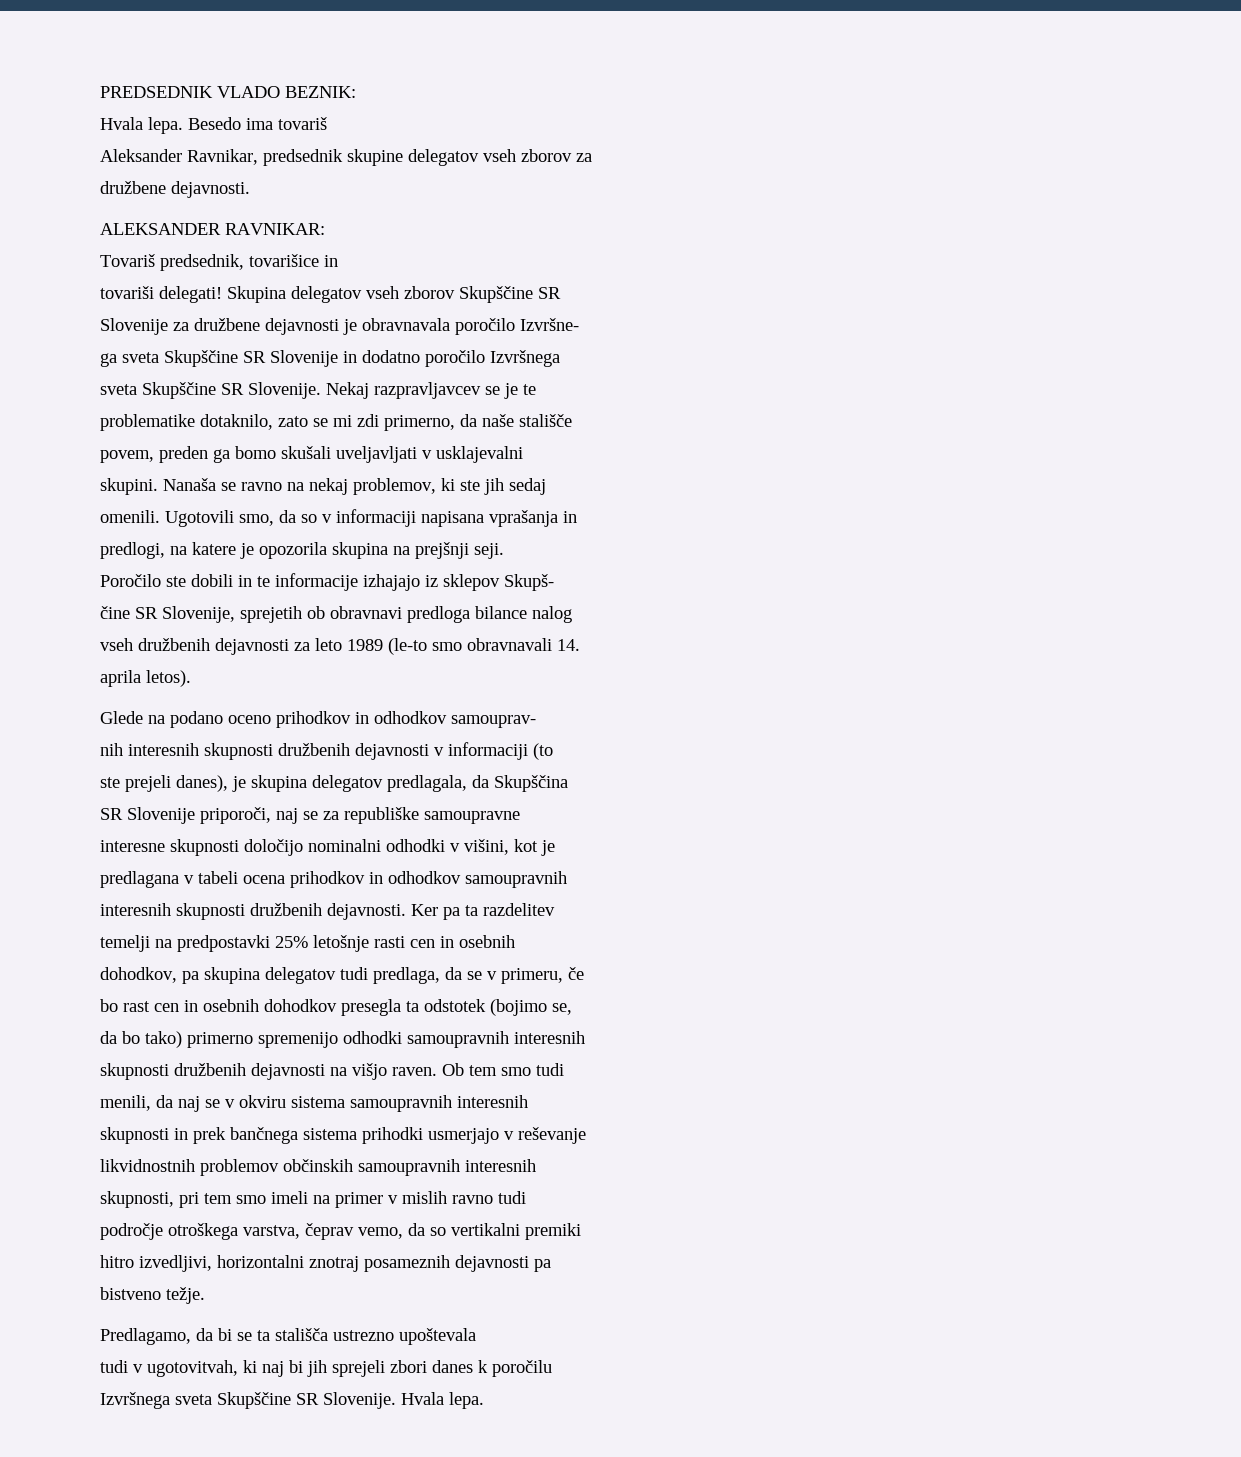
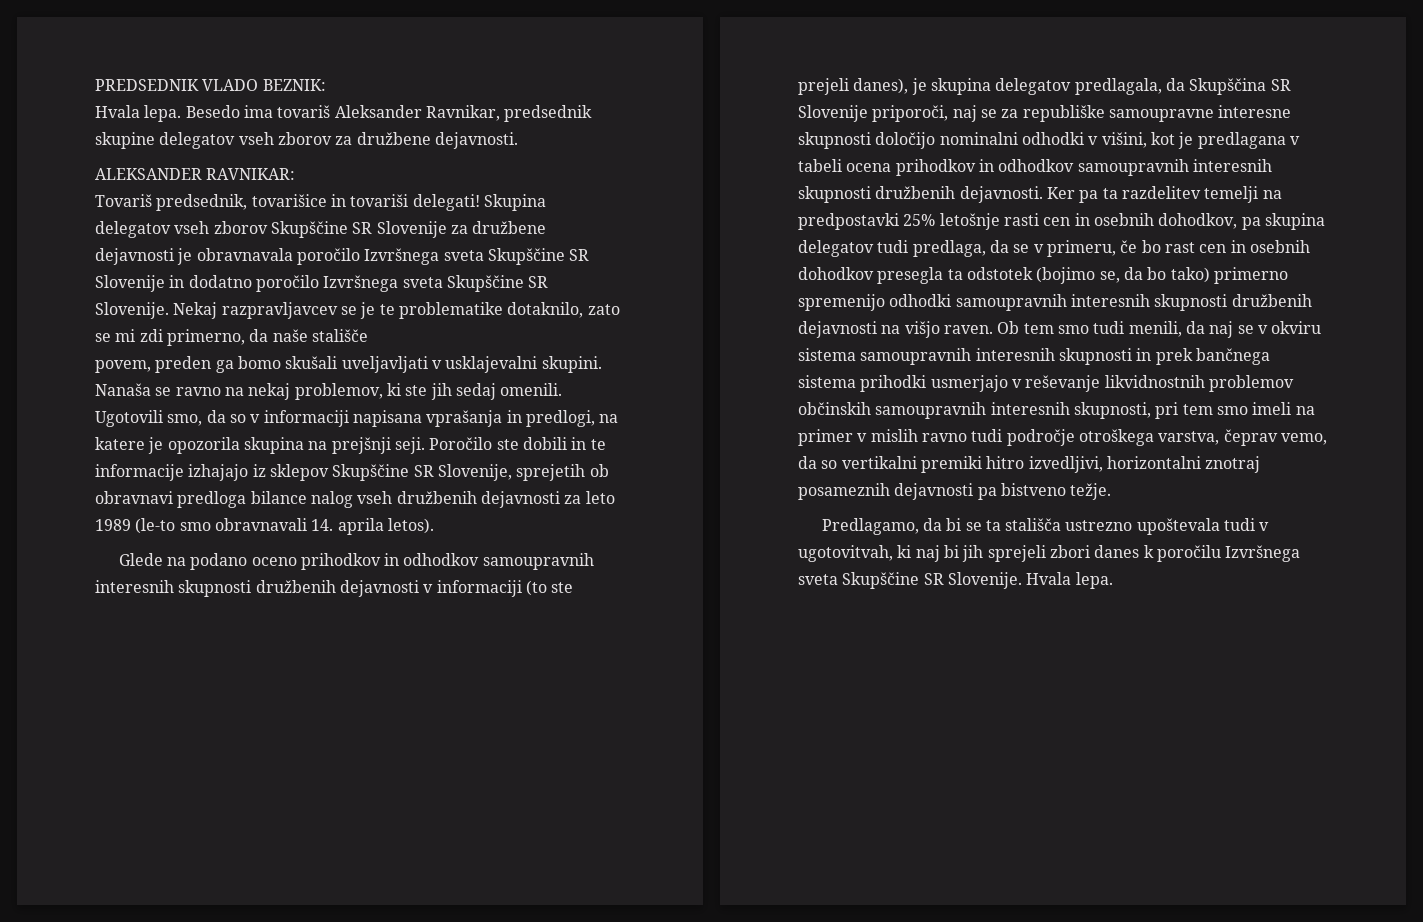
- Besedo ima tovariš
- Aleksander Ravnikar, predsednik skupine delegatov vseh zborov za
- družbene dejavnosti.
+ Besedo ima tovariš Aleksander Ravnikar, predsednik skupine delegatov vseh zborov za družbene dejavnosti.
- Tovariš predsednik, tovarišice in
- tovariši delegati!
+ Tovariš predsednik, tovarišice in tovariši delegati!
- Skupina delegatov vseh zborov Skupščine SR
- Slovenije za družbene dejavnosti je obravnavala poročilo Izvršne-
- ga sveta Skupščine SR Slovenije in dodatno poročilo Izvršnega
- sveta Skupščine SR Slovenije.
+ Skupina delegatov vseh zborov Skupščine SR Slovenije za družbene dejavnosti je obravnavala poročilo Izvršnega sveta Skupščine SR Slovenije in dodatno poročilo Izvršnega sveta Skupščine SR Slovenije.
- Nekaj razpravljavcev se je te
- problematike dotaknilo, zato se mi zdi primerno, da naše stališče
+ Nekaj razpravljavcev se je te problematike dotaknilo, zato se mi zdi primerno, da naše stališče
- povem, preden ga bomo skušali uveljavljati v usklajevalni
- skupini.
+ povem, preden ga bomo skušali uveljavljati v usklajevalni skupini.
- Nanaša se ravno na nekaj problemov, ki ste jih sedaj
- omenili.
+ Nanaša se ravno na nekaj problemov, ki ste jih sedaj omenili.
- Ugotovili smo, da so v informaciji napisana vprašanja in
- predlogi, na katere je opozorila skupina na prejšnji seji.
- Poročilo ste dobili in te informacije izhajajo iz sklepov Skupš-
- čine SR Slovenije, sprejetih ob obravnavi predloga bilance nalog
- vseh družbenih dejavnosti za leto 1989 (le-to smo obravnavali 14.
- aprila letos).
+ Ugotovili smo, da so v informaciji napisana vprašanja in predlogi, na katere je opozorila skupina na prejšnji seji. Poročilo ste dobili in te informacije izhajajo iz sklepov Skupščine SR Slovenije, sprejetih ob obravnavi predloga bilance nalog vseh družbenih dejavnosti za leto 1989 (le-to smo obravnavali 14. aprila letos).
- Glede na podano oceno prihodkov in odhodkov samouprav-
- nih interesnih skupnosti družbenih dejavnosti v informaciji (to
- ste prejeli danes), je skupina delegatov predlagala, da Skupščina
- SR Slovenije priporoči, naj se za republiške samoupravne
- interesne skupnosti določijo nominalni odhodki v višini, kot je
- predlagana v tabeli ocena prihodkov in odhodkov samoupravnih
- interesnih skupnosti družbenih dejavnosti.
+ Glede na podano oceno prihodkov in odhodkov samoupravnih interesnih skupnosti družbenih dejavnosti v informaciji (to ste prejeli danes), je skupina delegatov predlagala, da Skupščina SR Slovenije priporoči, naj se za republiške samoupravne interesne skupnosti določijo nominalni odhodki v višini, kot je predlagana v tabeli ocena prihodkov in odhodkov samoupravnih interesnih skupnosti družbenih dejavnosti.
- Ker pa ta razdelitev
- temelji na predpostavki 25% letošnje rasti cen in osebnih
- dohodkov, pa skupina delegatov tudi predlaga, da se v primeru, če
- bo rast cen in osebnih dohodkov presegla ta odstotek (bojimo se,
- da bo tako) primerno spremenijo odhodki samoupravnih interesnih
- skupnosti družbenih dejavnosti na višjo raven.
+ Ker pa ta razdelitev temelji na predpostavki 25% letošnje rasti cen in osebnih dohodkov, pa skupina delegatov tudi predlaga, da se v primeru, če bo rast cen in osebnih dohodkov presegla ta odstotek (bojimo se, da bo tako) primerno spremenijo odhodki samoupravnih interesnih skupnosti družbenih dejavnosti na višjo raven.
- Ob tem smo tudi
- menili, da naj se v okviru sistema samoupravnih interesnih
- skupnosti in prek bančnega sistema prihodki usmerjajo v reševanje
- likvidnostnih problemov občinskih samoupravnih interesnih
- skupnosti, pri tem smo imeli na primer v mislih ravno tudi
- področje otroškega varstva, čeprav vemo, da so vertikalni premiki
- hitro izvedljivi, horizontalni znotraj posameznih dejavnosti pa
- bistveno težje.
+ Ob tem smo tudi menili, da naj se v okviru sistema samoupravnih interesnih skupnosti in prek bančnega sistema prihodki usmerjajo v reševanje likvidnostnih problemov občinskih samoupravnih interesnih skupnosti, pri tem smo imeli na primer v mislih ravno tudi področje otroškega varstva, čeprav vemo, da so vertikalni premiki hitro izvedljivi, horizontalni znotraj posameznih dejavnosti pa bistveno težje.
- Predlagamo, da bi se ta stališča ustrezno upoštevala
- tudi v ugotovitvah, ki naj bi jih sprejeli zbori danes k poročilu
- Izvršnega sveta Skupščine SR Slovenije.
+ Predlagamo, da bi se ta stališča ustrezno upoštevala tudi v ugotovitvah, ki naj bi jih sprejeli zbori danes k poročilu Izvršnega sveta Skupščine SR Slovenije.

